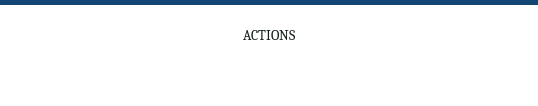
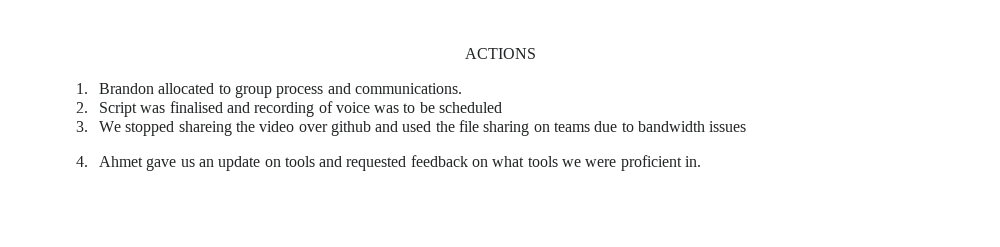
+ 1. Brandon allocated to group process and communications.
+ 2. Script was finalised and recording of voice was to be scheduled
+ 3. We stopped shareing the video over github and used the file sharing on teams due to bandwidth issues
+ 4. Ahmet gave us an update on tools and requested feedback on what tools we were proficient in.

